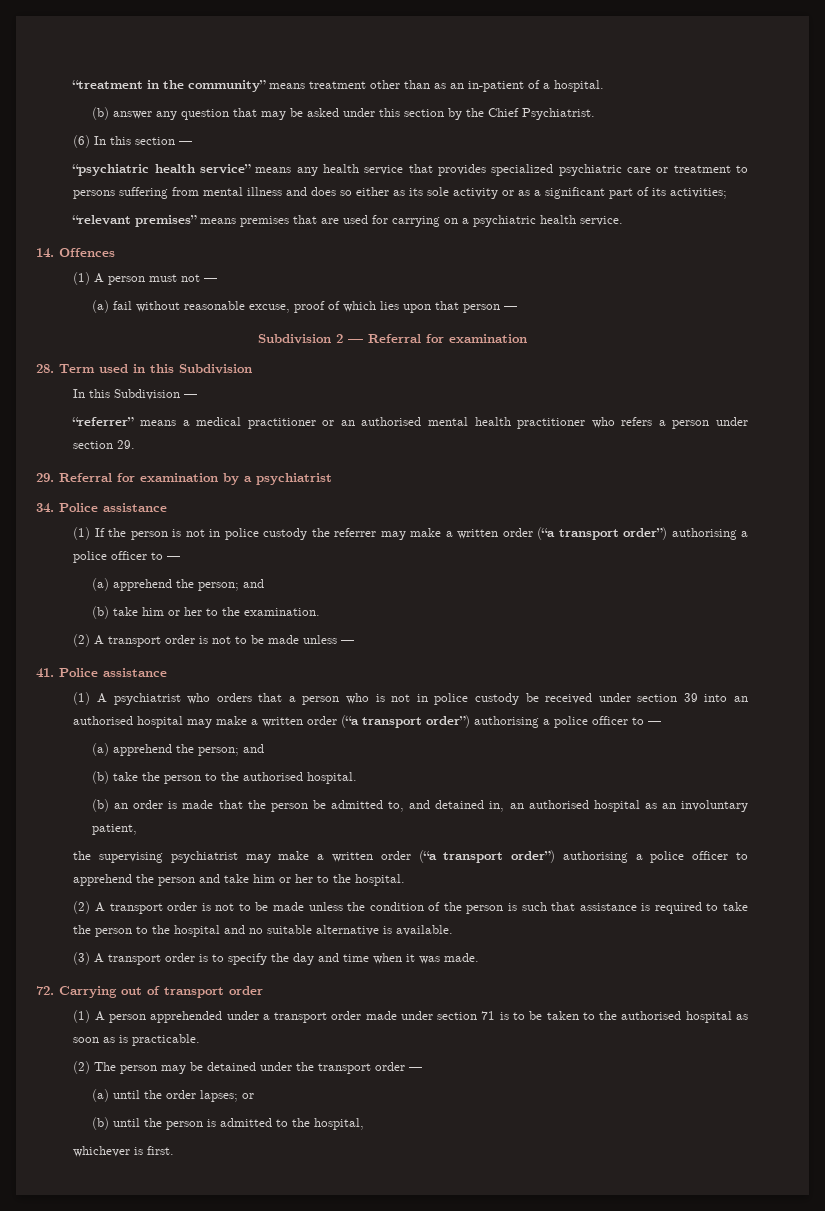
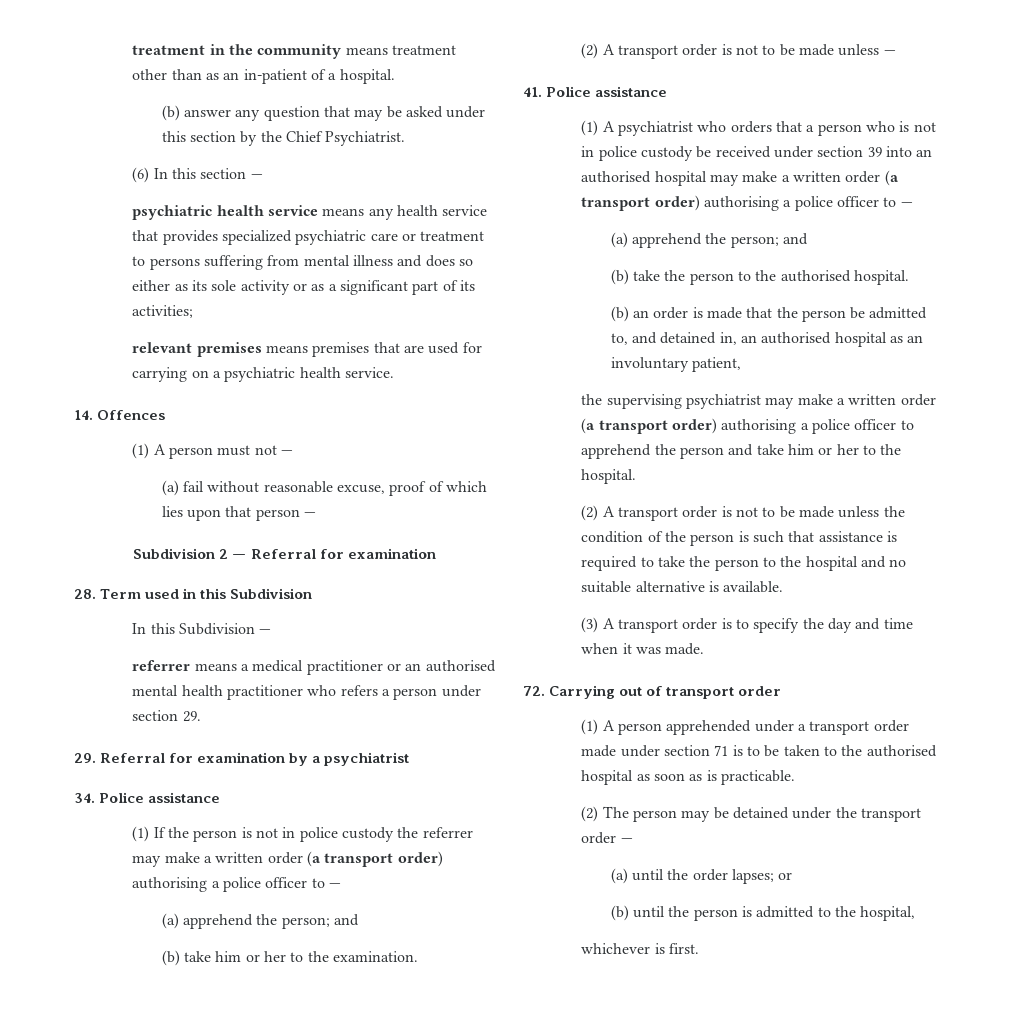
- “treatment in the community” means treatment other than as an in-patient of a hospital.
+ treatment in the community means treatment other than as an in-patient of a hospital.
- “psychiatric health service” means any health service that provides specialized psychiatric care or treatment to persons suffering from mental illness and does so either as its sole activity or as a significant part of its activities;
+ psychiatric health service means any health service that provides specialized psychiatric care or treatment to persons suffering from mental illness and does so either as its sole activity or as a significant part of its activities;
- “relevant premises” means premises that are used for carrying on a psychiatric health service.
+ relevant premises means premises that are used for carrying on a psychiatric health service.
- “referrer” means a medical practitioner or an authorised mental health practitioner who refers a person under section 29.
+ referrer means a medical practitioner or an authorised mental health practitioner who refers a person under section 29.
- (1) If the person is not in police custody the referrer may make a written order (“a transport order”) authorising a police officer to —
+ (1) If the person is not in police custody the referrer may make a written order (a transport order) authorising a police officer to —
- (1) A psychiatrist who orders that a person who is not in police custody be received under section 39 into an authorised hospital may make a written order (“a transport order”) authorising a police officer to —
+ (1) A psychiatrist who orders that a person who is not in police custody be received under section 39 into an authorised hospital may make a written order (a transport order) authorising a police officer to —
- the supervising psychiatrist may make a written order (“a transport order”) authorising a police officer to apprehend the person and take him or her to the hospital.
+ the supervising psychiatrist may make a written order (a transport order) authorising a police officer to apprehend the person and take him or her to the hospital.

